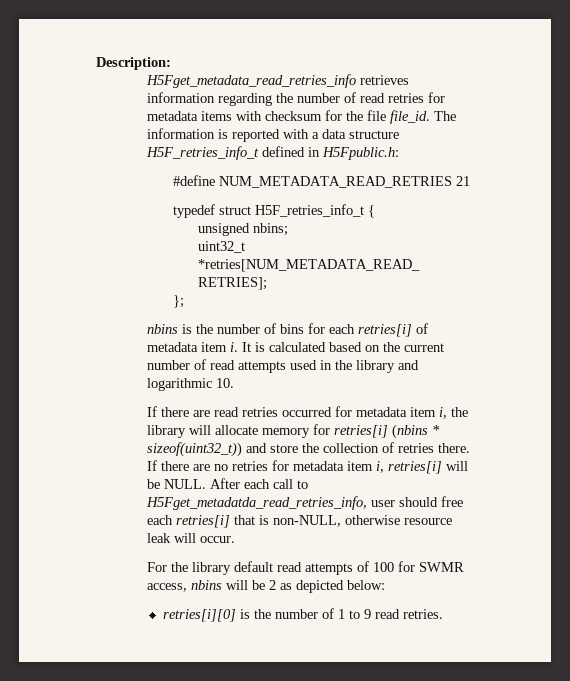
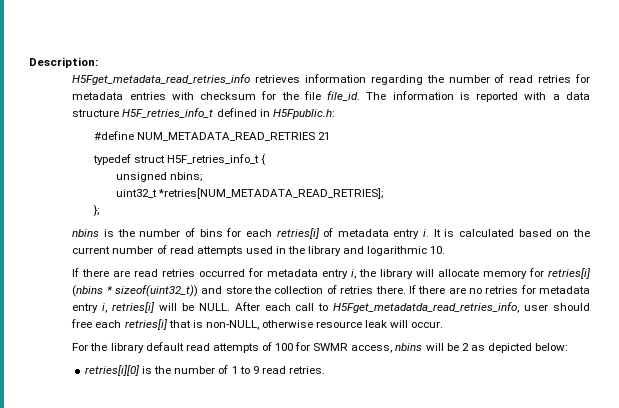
- H5Fget_metadata_read_retries_info retrieves information regarding the number of read retries for metadata items with checksum for the file file_id.
+ H5Fget_metadata_read_retries_info retrieves information regarding the number of read retries for metadata entries with checksum for the file file_id.
- nbins is the number of bins for each retries[i] of metadata item i.
+ nbins is the number of bins for each retries[i] of metadata entry i.
- If there are read retries occurred for metadata item i, the library will allocate memory for retries[i] (nbins * sizeof(uint32_t)) and store the collection of retries there.
+ If there are read retries occurred for metadata entry i, the library will allocate memory for retries[i] (nbins * sizeof(uint32_t)) and store the collection of retries there.
- If there are no retries for metadata item i, retries[i] will be NULL.
+ If there are no retries for metadata entry i, retries[i] will be NULL.

